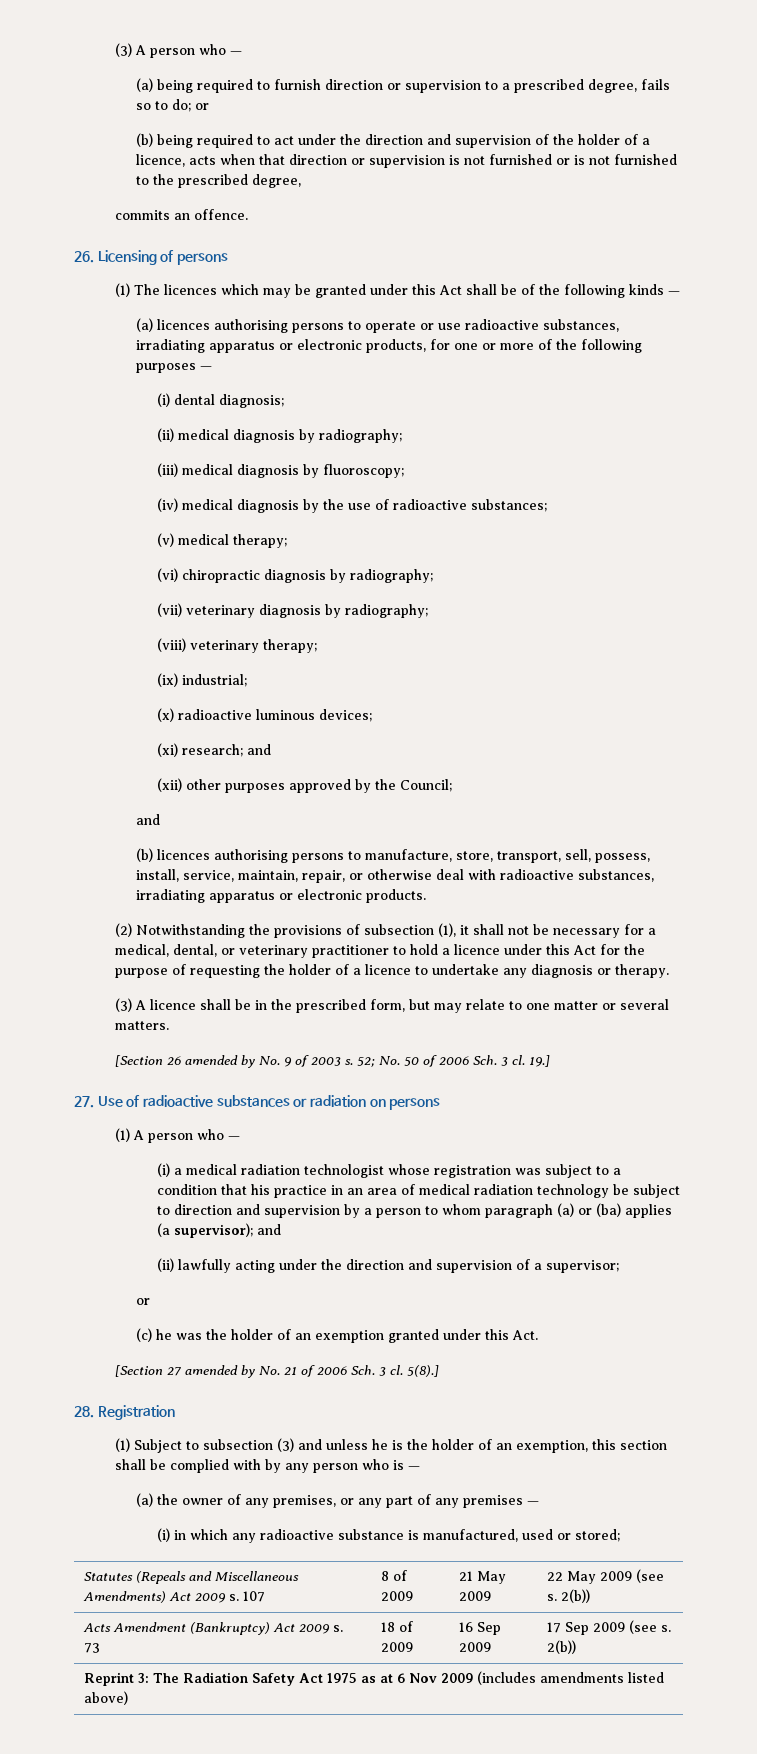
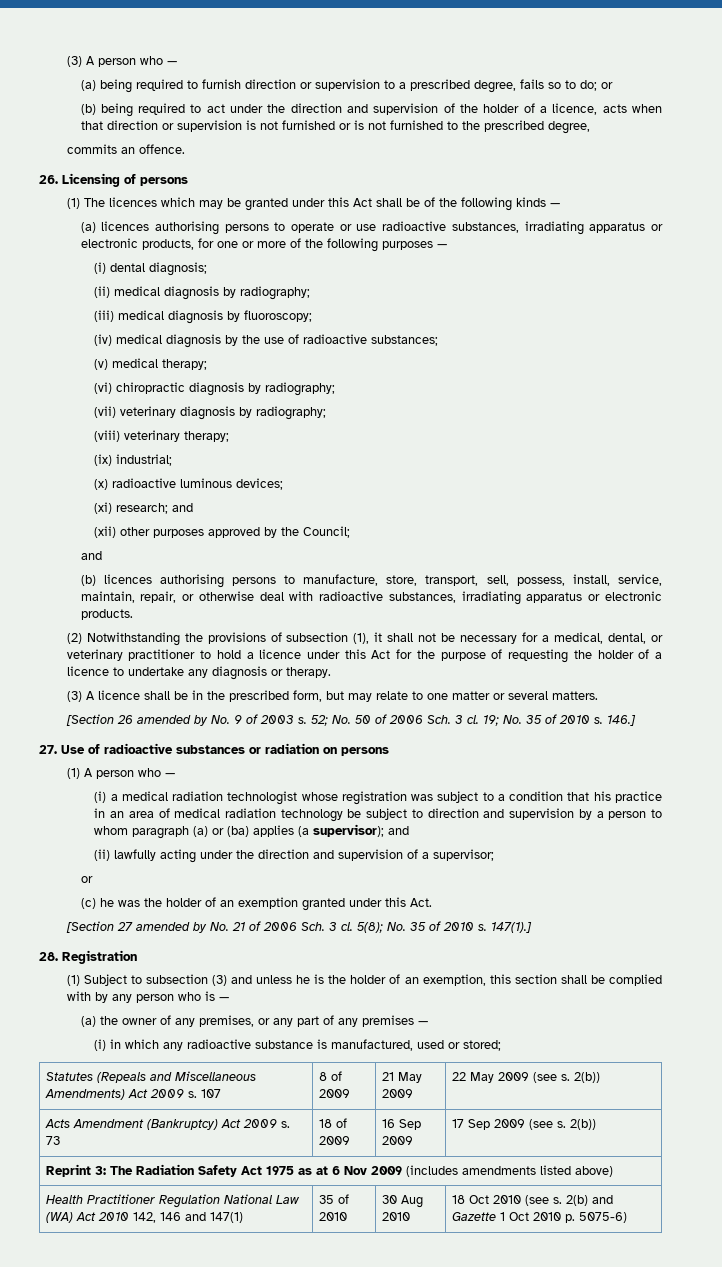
- 19.]
+ 19; No. 35 of 2010 s. 146.]
- 5(8).]
+ 5(8); No. 35 of 2010 s. 147(1).]
+ Health Practitioner Regulation National Law (WA) Act 2010 142, 146 and 147(1) | 35 of 2010 | 30 Aug 2010 | 18 Oct 2010 (see s. 2(b) and Gazette 1 Oct 2010 p. 5075-6)

